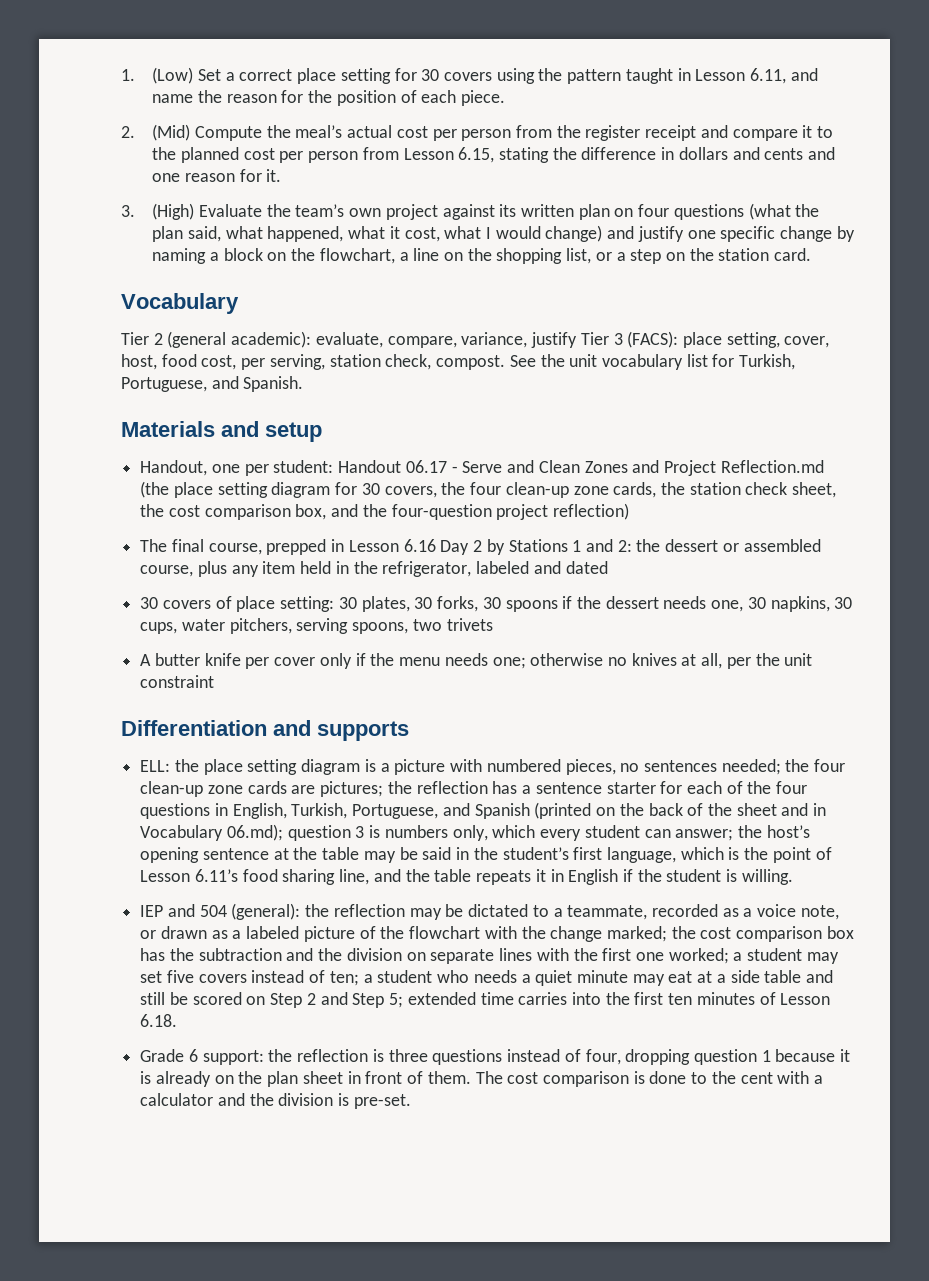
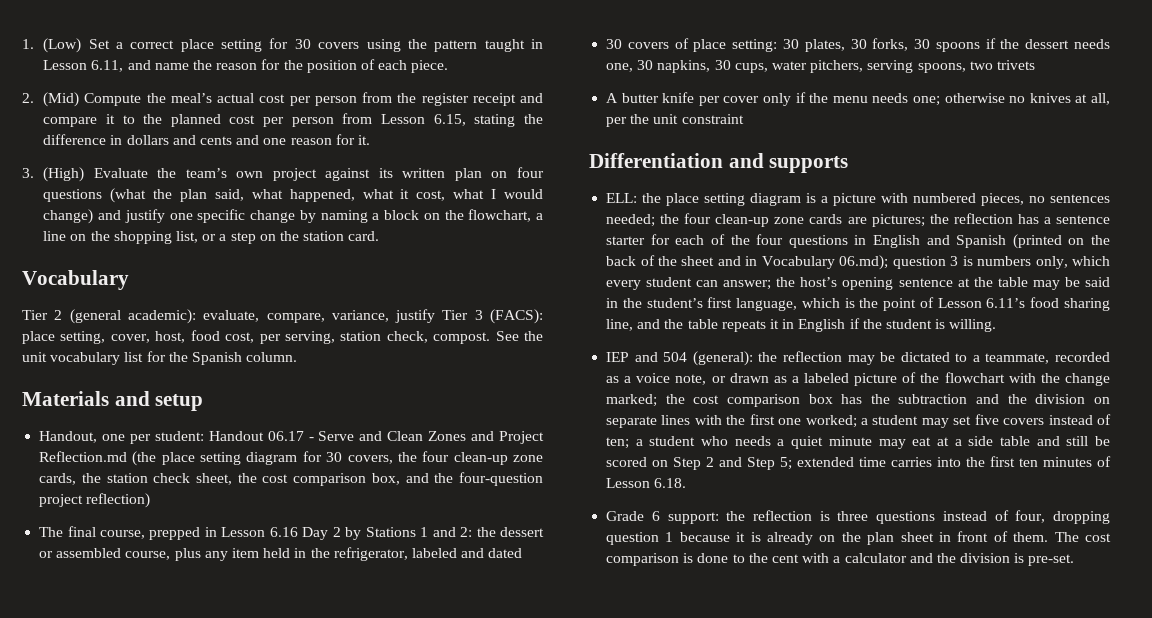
- See the unit vocabulary list for Turkish, Portuguese, and Spanish.
+ See the unit vocabulary list for the Spanish column.
- the reflection has a sentence starter for each of the four questions in English, Turkish, Portuguese, and Spanish (printed on the back of the sheet and in Vocabulary 06.md);
+ the reflection has a sentence starter for each of the four questions in English and Spanish (printed on the back of the sheet and in Vocabulary 06.md);

